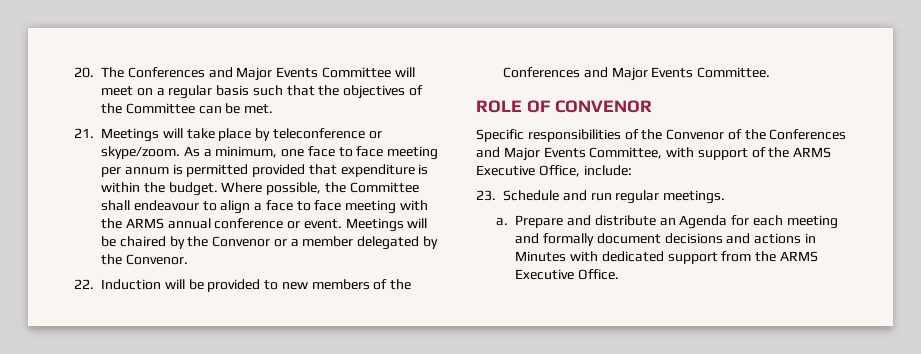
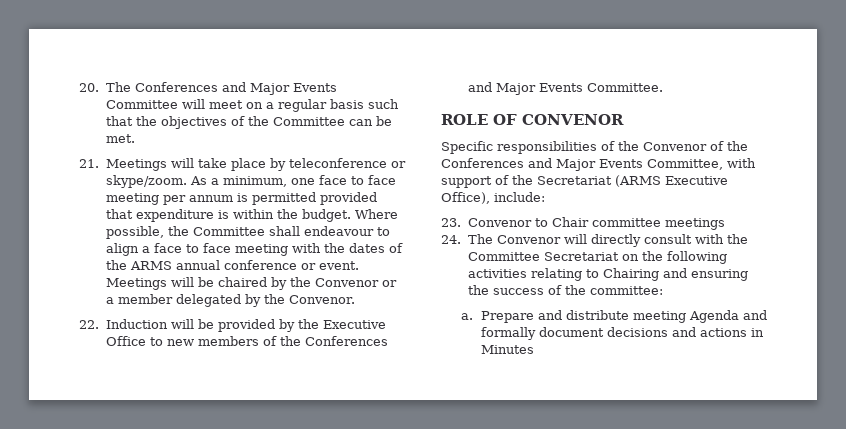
- Where possible, the Committee shall endeavour to align a face to face meeting with the ARMS annual conference or event.
+ Where possible, the Committee shall endeavour to align a face to face meeting with the dates of the ARMS annual conference or event.
- 22. Induction will be provided to new members of the Conferences and Major Events Committee.
+ 22. Induction will be provided by the Executive Office to new members of the Conferences and Major Events Committee.
- Specific responsibilities of the Convenor of the Conferences and Major Events Committee, with support of the ARMS Executive Office, include:
- 23. Schedule and run regular meetings.
+ Specific responsibilities of the Convenor of the Conferences and Major Events Committee, with support of the Secretariat (ARMS Executive Office), include:
+ 23. Convenor to Chair committee meetings
+ 24. The Convenor will directly consult with the Committee Secretariat on the following activities relating to Chairing and ensuring the success of the committee:
- Prepare and distribute an Agenda for each meeting and formally document decisions and actions in Minutes with dedicated support from the ARMS Executive Office.
+ Prepare and distribute meeting Agenda and formally document decisions and actions in Minutes

